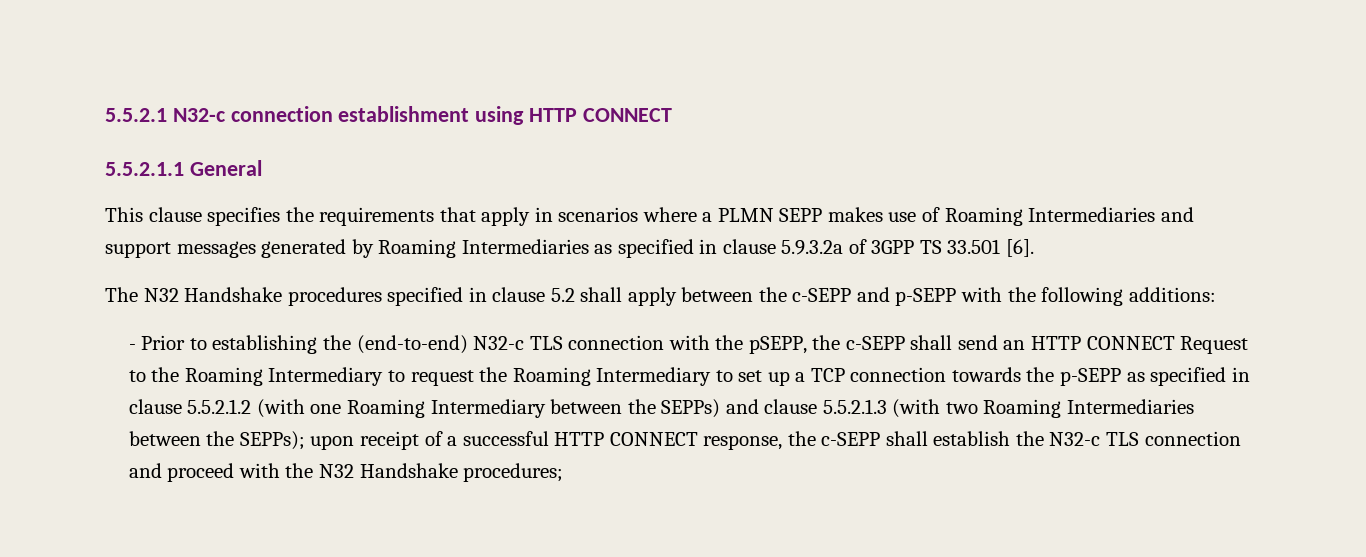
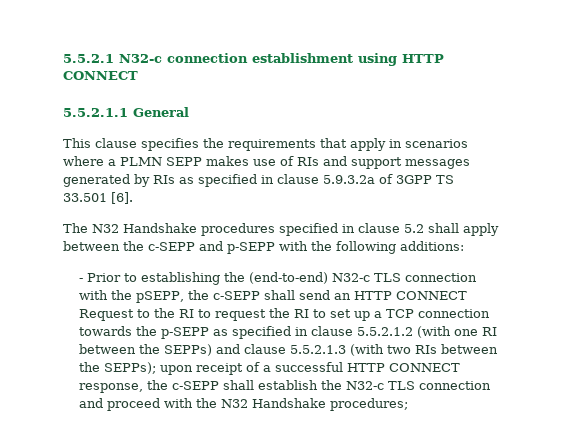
- This clause specifies the requirements that apply in scenarios where a PLMN SEPP makes use of Roaming Intermediaries and support messages generated by Roaming Intermediaries as specified in clause 5.9.3.2a of 3GPP TS 33.501 [6].
+ This clause specifies the requirements that apply in scenarios where a PLMN SEPP makes use of RIs and support messages generated by RIs as specified in clause 5.9.3.2a of 3GPP TS 33.501 [6].
- - Prior to establishing the (end-to-end) N32-c TLS connection with the pSEPP, the c-SEPP shall send an HTTP CONNECT Request to the Roaming Intermediary to request the Roaming Intermediary to set up a TCP connection towards the p-SEPP as specified in clause 5.5.2.1.2 (with one Roaming Intermediary between the SEPPs) and clause 5.5.2.1.3 (with two Roaming Intermediaries between the SEPPs);
+ - Prior to establishing the (end-to-end) N32-c TLS connection with the pSEPP, the c-SEPP shall send an HTTP CONNECT Request to the RI to request the RI to set up a TCP connection towards the p-SEPP as specified in clause 5.5.2.1.2 (with one RI between the SEPPs) and clause 5.5.2.1.3 (with two RIs between the SEPPs);

